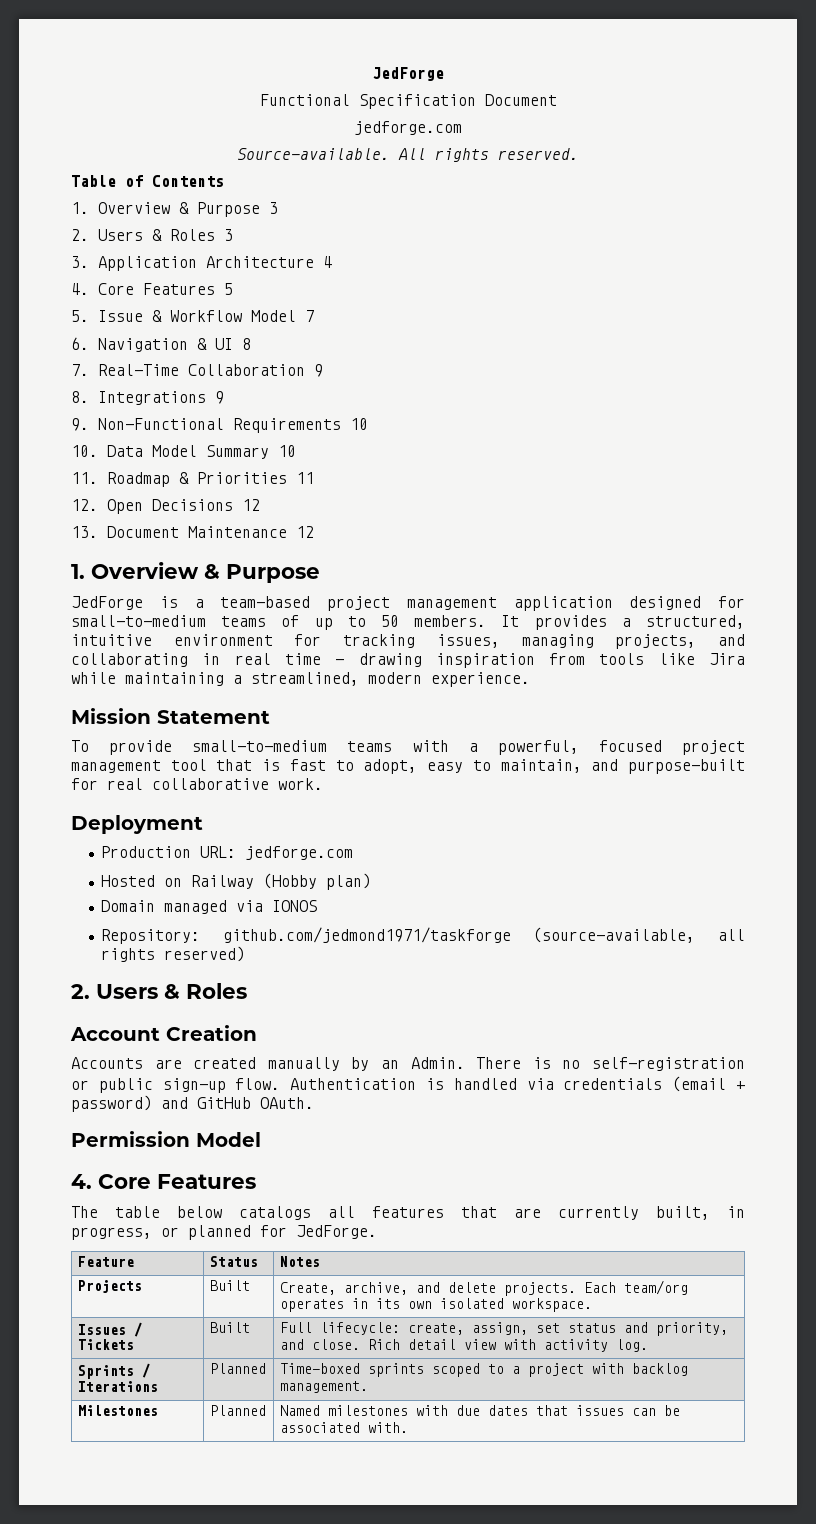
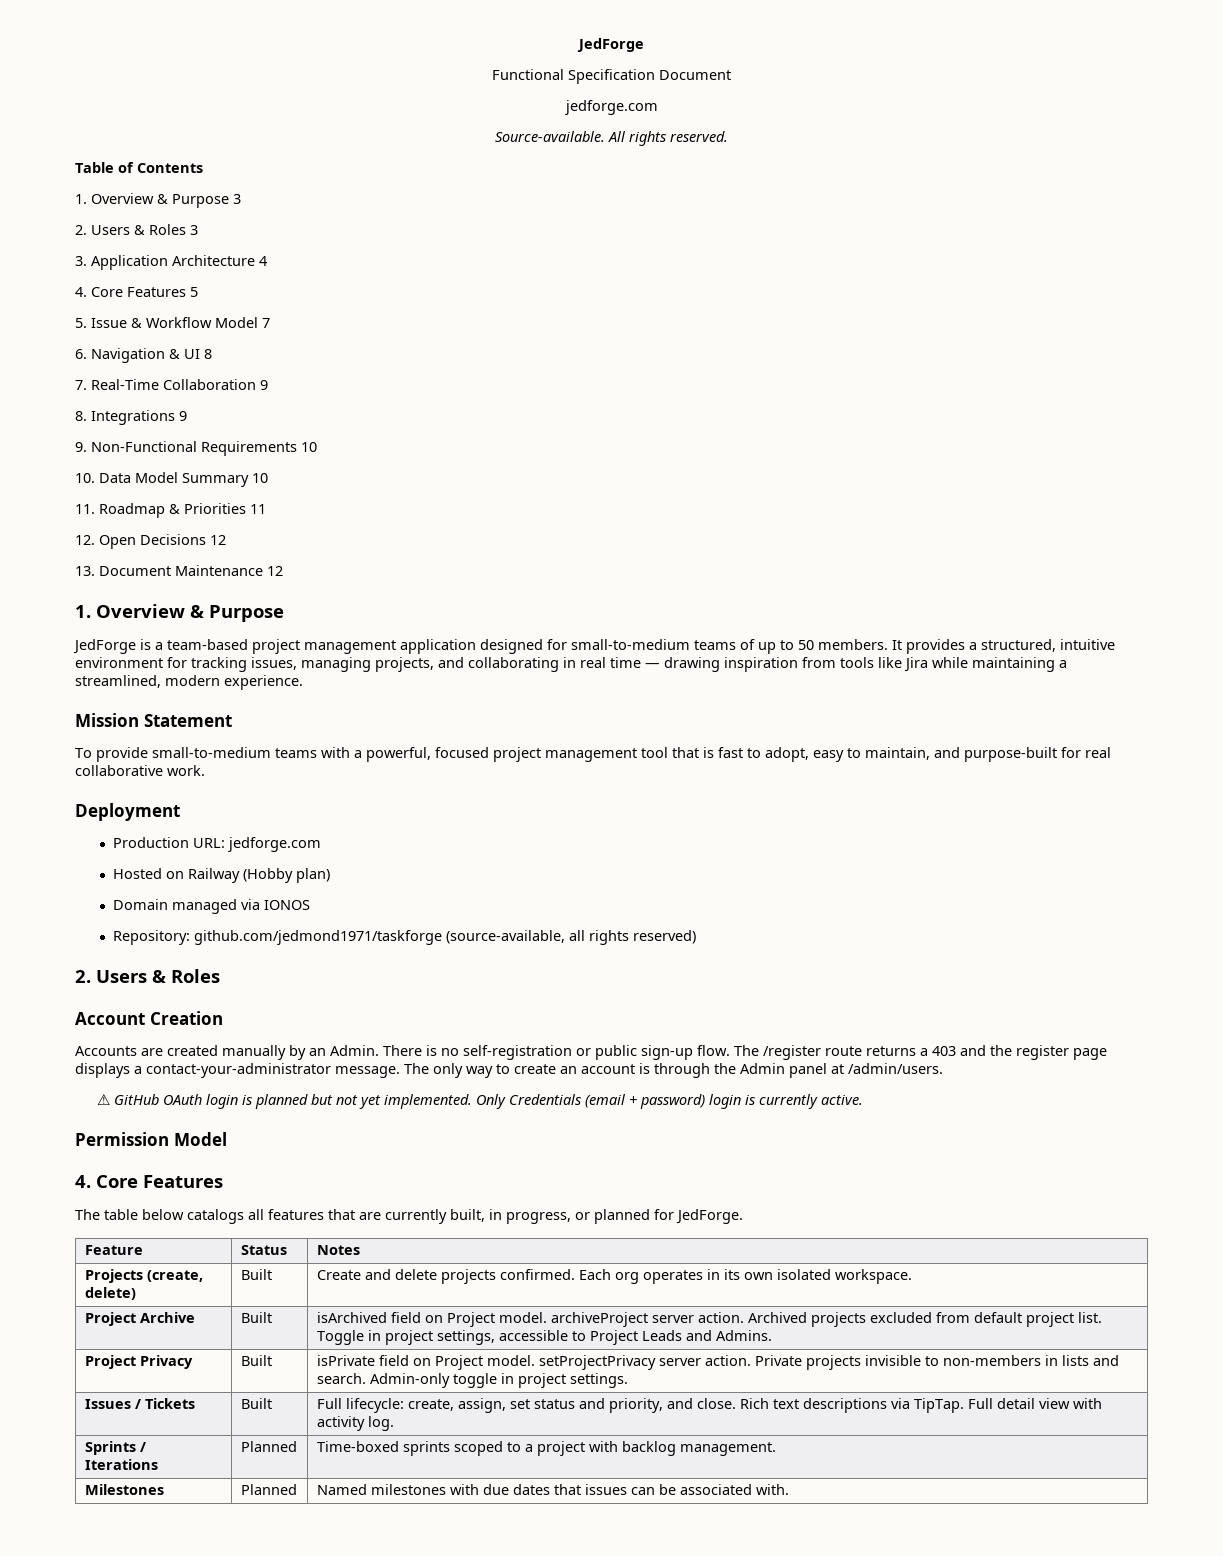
- Authentication is handled via credentials (email + password) and GitHub OAuth.
+ The /register route returns a 403 and the register page displays a contact-your-administrator message. The only way to create an account is through the Admin panel at /admin/users.
+ ⚠ GitHub OAuth login is planned but not yet implemented. Only Credentials (email + password) login is currently active.
- Projects | Built | Create, archive, and delete projects. Each team/org operates in its own isolated workspace.
+ Projects (create, delete) | Built | Create and delete projects confirmed. Each org operates in its own isolated workspace.
+ Project Archive | Built | isArchived field on Project model. archiveProject server action. Archived projects excluded from default project list. Toggle in project settings, accessible to Project Leads and Admins.
+ Project Privacy | Built | isPrivate field on Project model. setProjectPrivacy server action. Private projects invisible to non-members in lists and search. Admin-only toggle in project settings.
- Issues / Tickets | Built | Full lifecycle: create, assign, set status and priority, and close. Rich detail view with activity log.
+ Issues / Tickets | Built | Full lifecycle: create, assign, set status and priority, and close. Rich text descriptions via TipTap. Full detail view with activity log.

